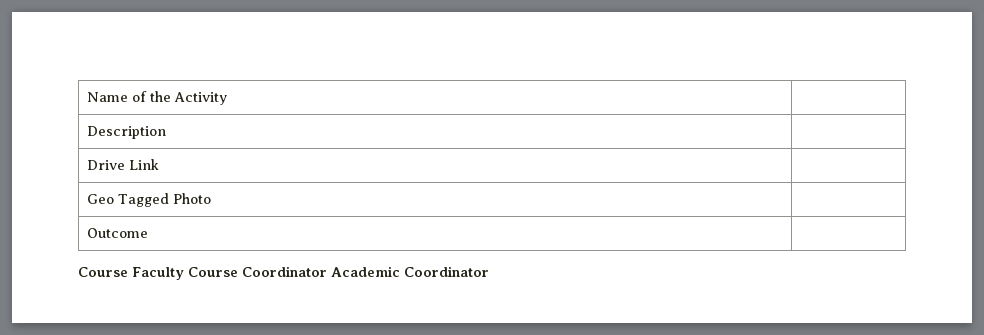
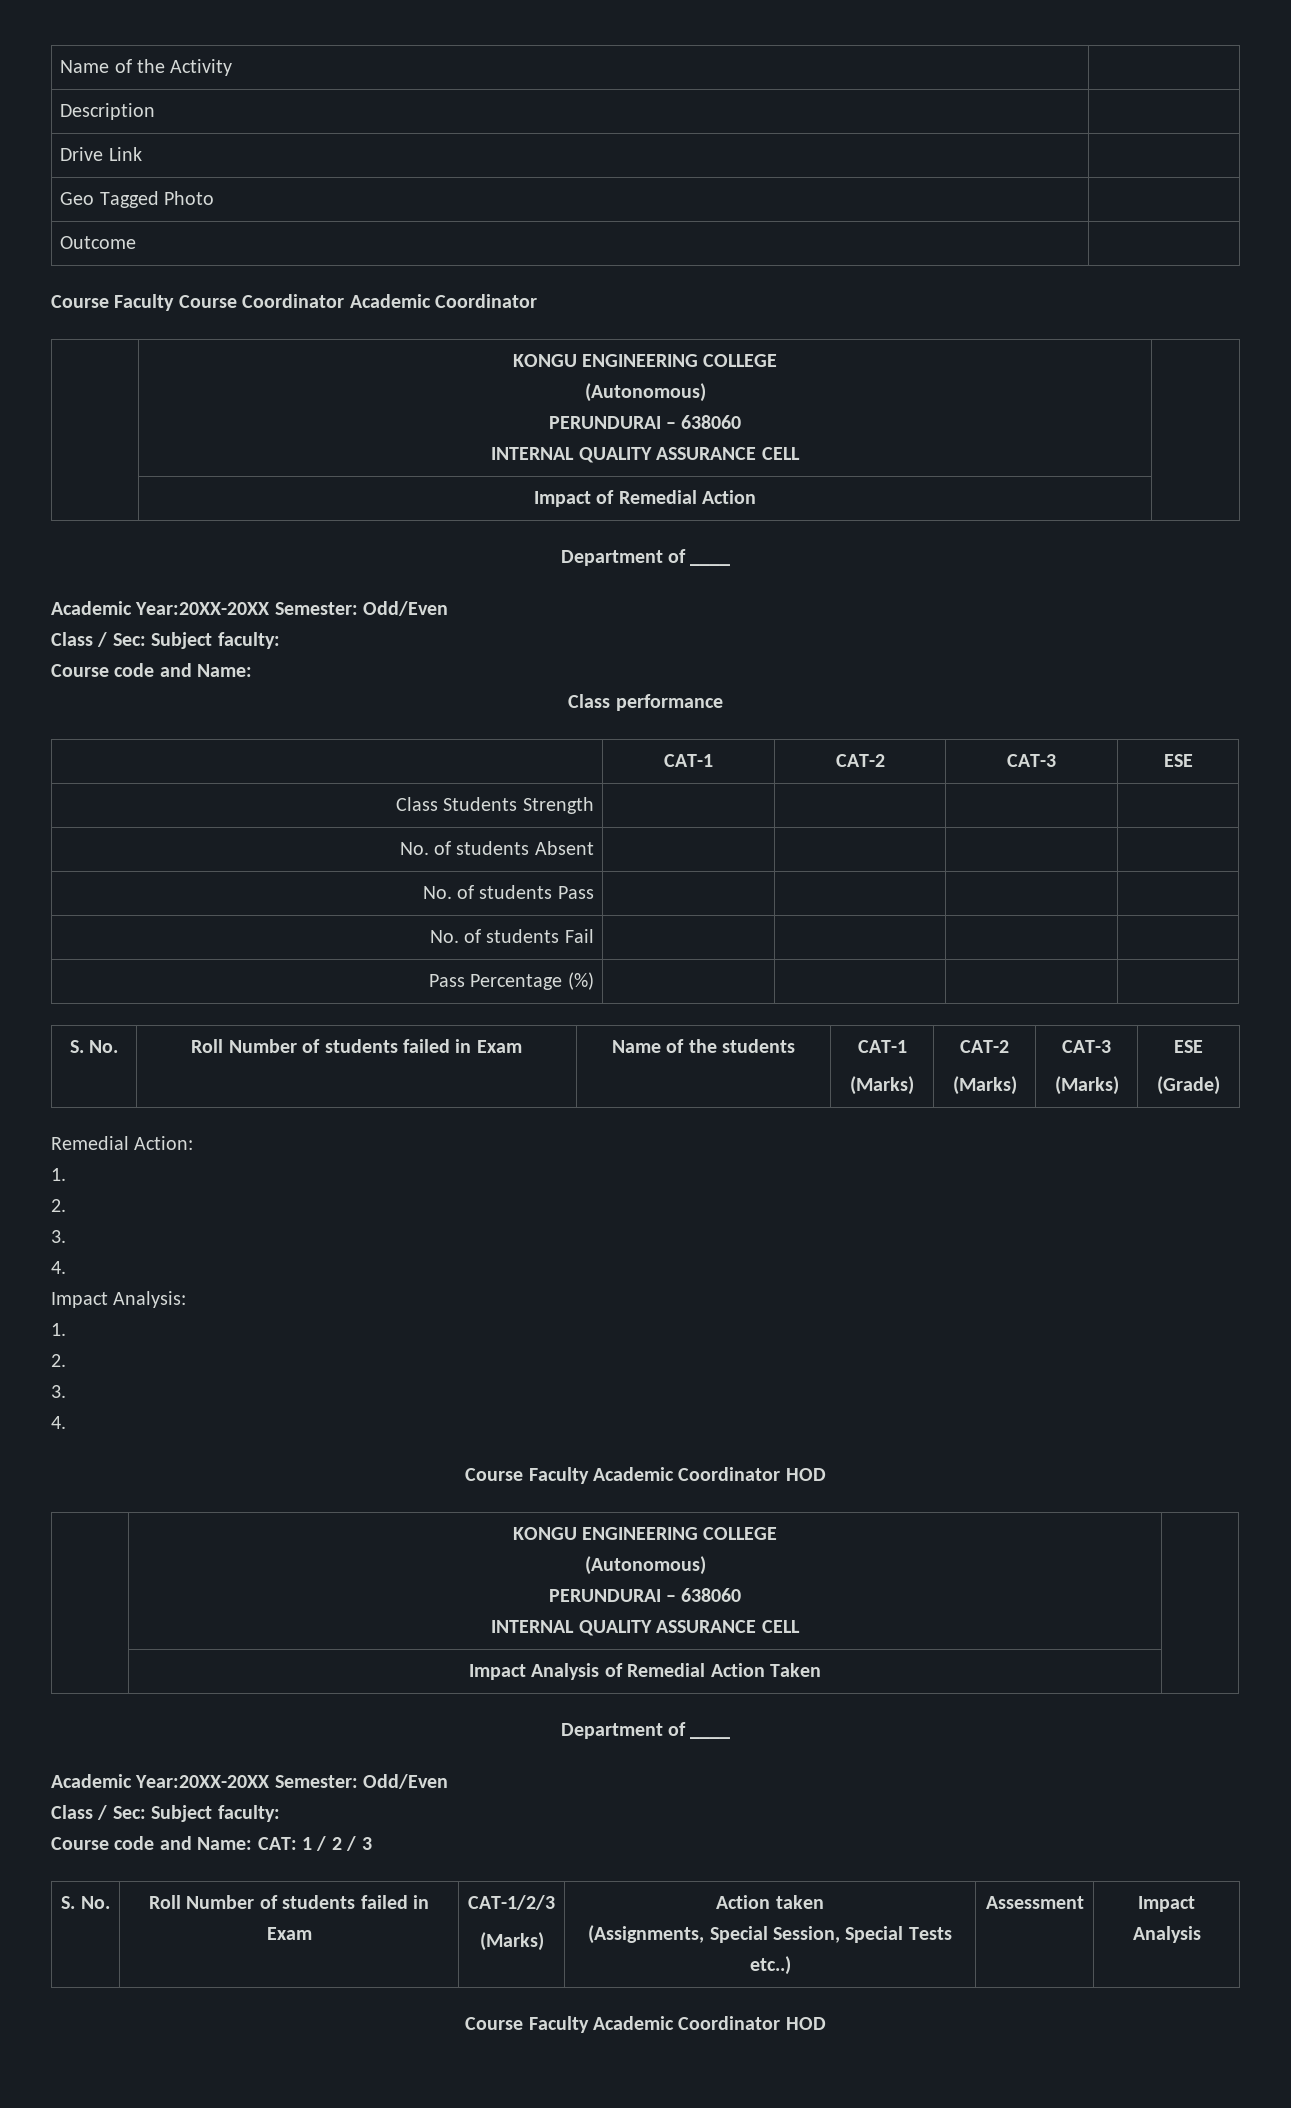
  Course Faculty Course Coordinator Academic Coordinator
+ | KONGU ENGINEERING COLLEGE
+ (Autonomous)
+ PERUNDURAI – 638060
+ INTERNAL QUALITY ASSURANCE CELL |
+ | Impact of Remedial Action |
+ Department of ____
+ Academic Year:20XX-20XX Semester: Odd/Even
+ Class / Sec: Subject faculty:
+ Course code and Name:
+ Class performance
+ | CAT-1 | CAT-2 | CAT-3 | ESE
+ Class Students Strength | | | |
+ No. of students Absent | | | |
+ No. of students Pass | | | |
+ No. of students Fail | | | |
+ Pass Percentage (%) | | | |
+ S. No. | Roll Number of students failed in Exam | Name of the students | CAT-1
+ (Marks) | CAT-2
+ (Marks) | CAT-3
+ (Marks) | ESE
+ (Grade)
+ Remedial Action:
+ 1.
+ 2.
+ 3.
+ 4.
+ Impact Analysis:
+ 1.
+ 2.
+ 3.
+ 4.
+ Course Faculty Academic Coordinator HOD
+ | KONGU ENGINEERING COLLEGE
+ (Autonomous)
+ PERUNDURAI – 638060
+ INTERNAL QUALITY ASSURANCE CELL |
+ | Impact Analysis of Remedial Action Taken |
+ Department of ____
+ Academic Year:20XX-20XX Semester: Odd/Even
+ Class / Sec: Subject faculty:
+ Course code and Name: CAT: 1 / 2 / 3
+ S. No. | Roll Number of students failed in Exam | CAT-1/2/3
+ (Marks) | Action taken
+ (Assignments, Special Session, Special Tests etc..) | Assessment | Impact Analysis
+ Course Faculty Academic Coordinator HOD

